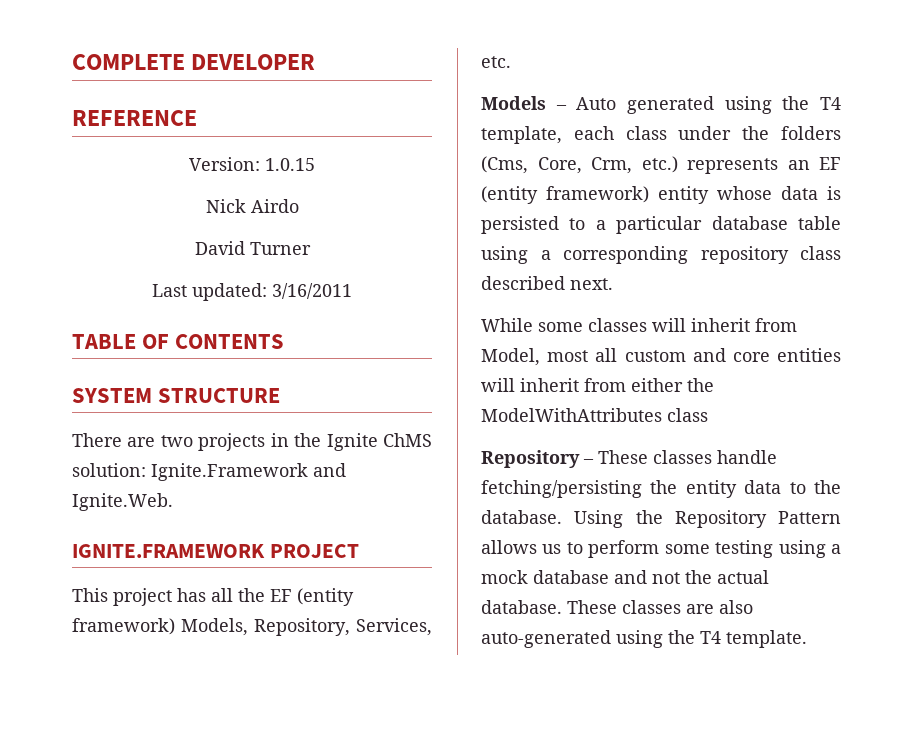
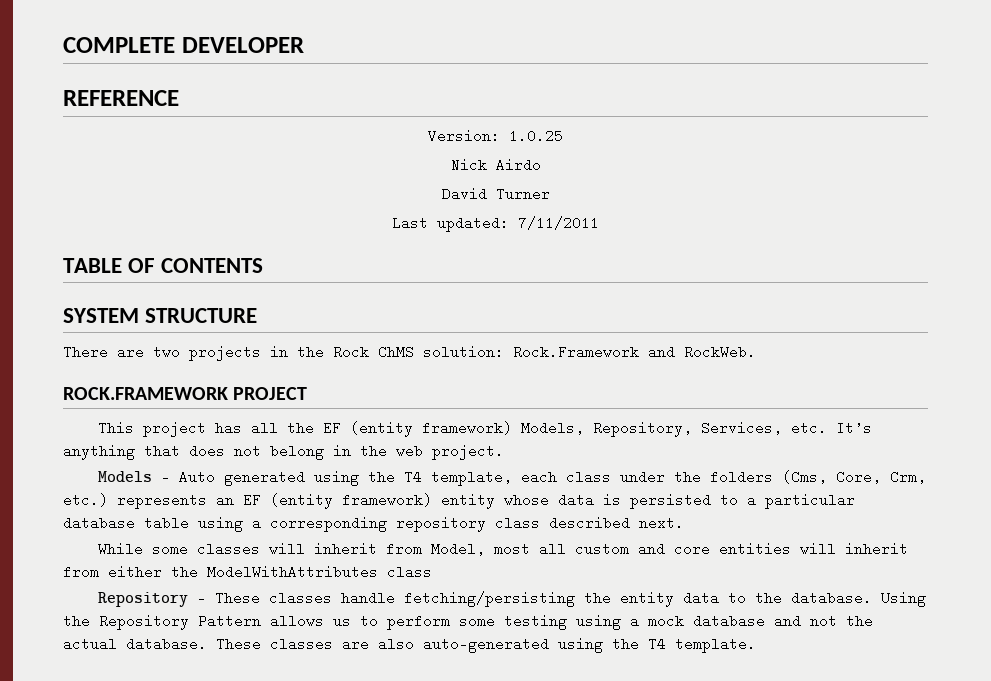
- Version: 1.0.15
+ Version: 1.0.25
- Last updated: 3/16/2011
+ Last updated: 7/11/2011
- There are two projects in the Ignite ChMS solution: Ignite.Framework and Ignite.Web.
- IGNITE.FRAMEWORK PROJECT
+ There are two projects in the Rock ChMS solution: Rock.Framework and RockWeb.
+ ROCK.FRAMEWORK PROJECT
- This project has all the EF (entity framework) Models, Repository, Services, etc.
+ This project has all the EF (entity framework) Models, Repository, Services, etc. It’s anything that does not belong in the web project.

